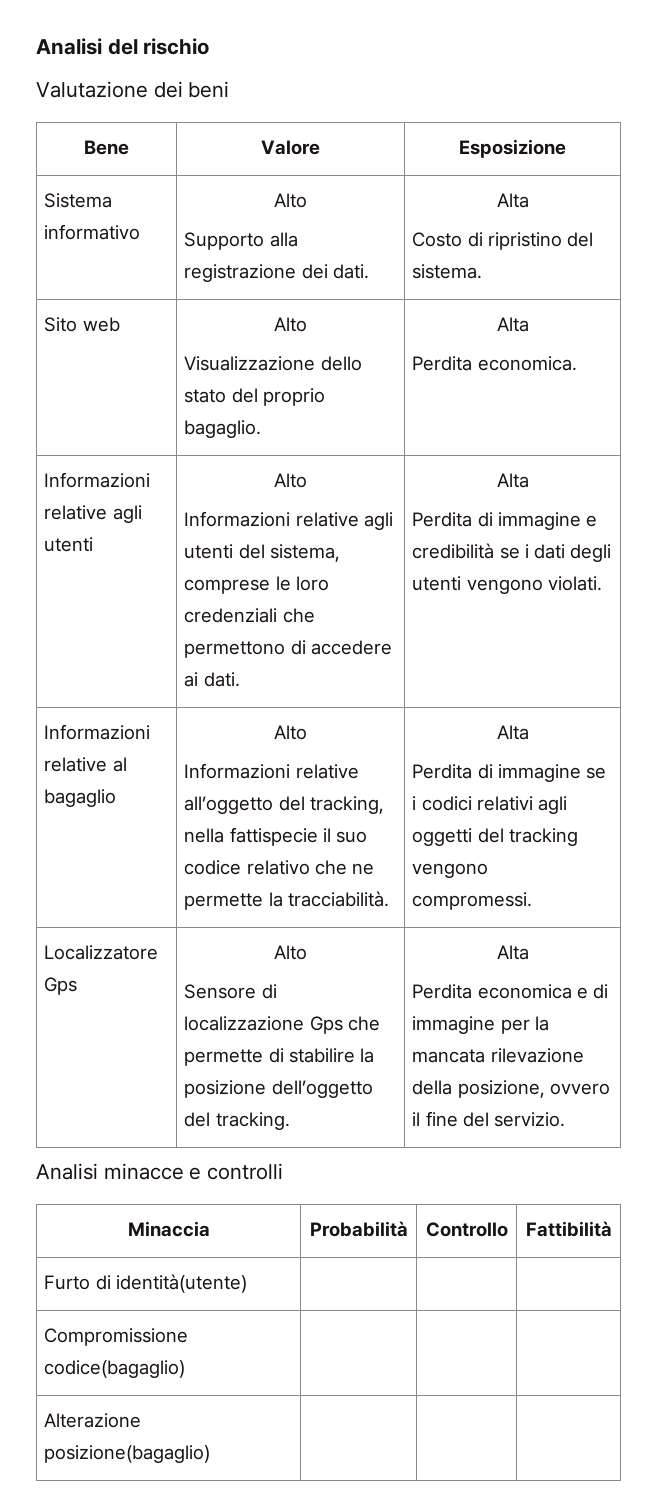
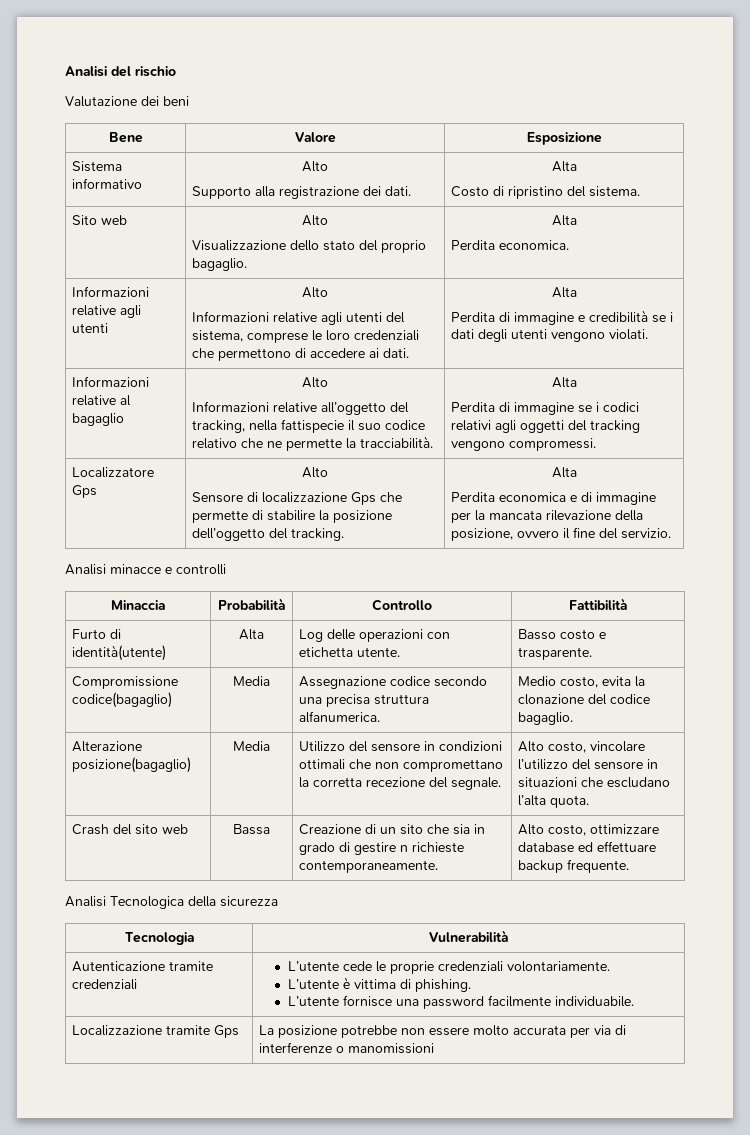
- Furto di identità(utente) | | |
- Compromissione codice(bagaglio) | | |
- Alterazione posizione(bagaglio) | | |
+ Furto di identità(utente) | Alta | Log delle operazioni con etichetta utente. | Basso costo e trasparente.
+ Compromissione codice(bagaglio) | Media | Assegnazione codice secondo una precisa struttura alfanumerica. | Medio costo, evita la clonazione del codice bagaglio.
+ Alterazione posizione(bagaglio) | Media | Utilizzo del sensore in condizioni ottimali che non compromettano la corretta recezione del segnale. | Alto costo, vincolare l’utilizzo del sensore in situazioni che escludano l’alta quota.
+ Crash del sito web | Bassa | Creazione di un sito che sia in grado di gestire n richieste contemporaneamente. | Alto costo, ottimizzare database ed effettuare backup frequente.
+ Analisi Tecnologica della sicurezza
+ Tecnologia | Vulnerabilità
+ Autenticazione tramite credenziali | L’utente cede le proprie credenziali volontariamente.
+ L’utente è vittima di phishing.
+ L’utente fornisce una password facilmente individuabile.
+ Localizzazione tramite Gps | La posizione potrebbe non essere molto accurata per via di interferenze o manomissioni

